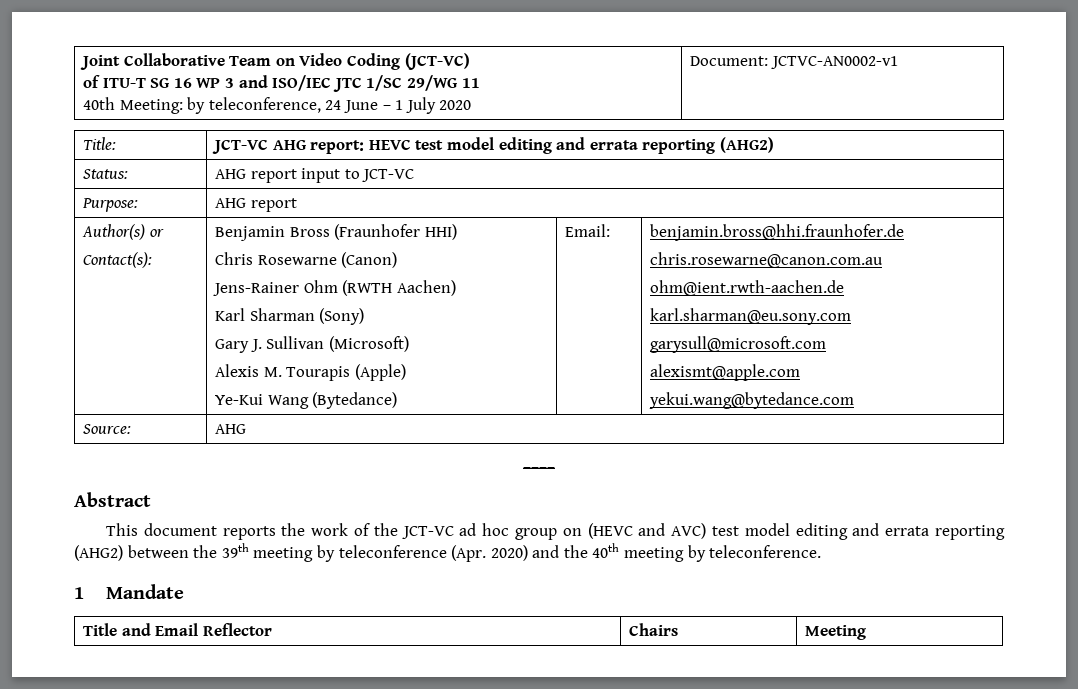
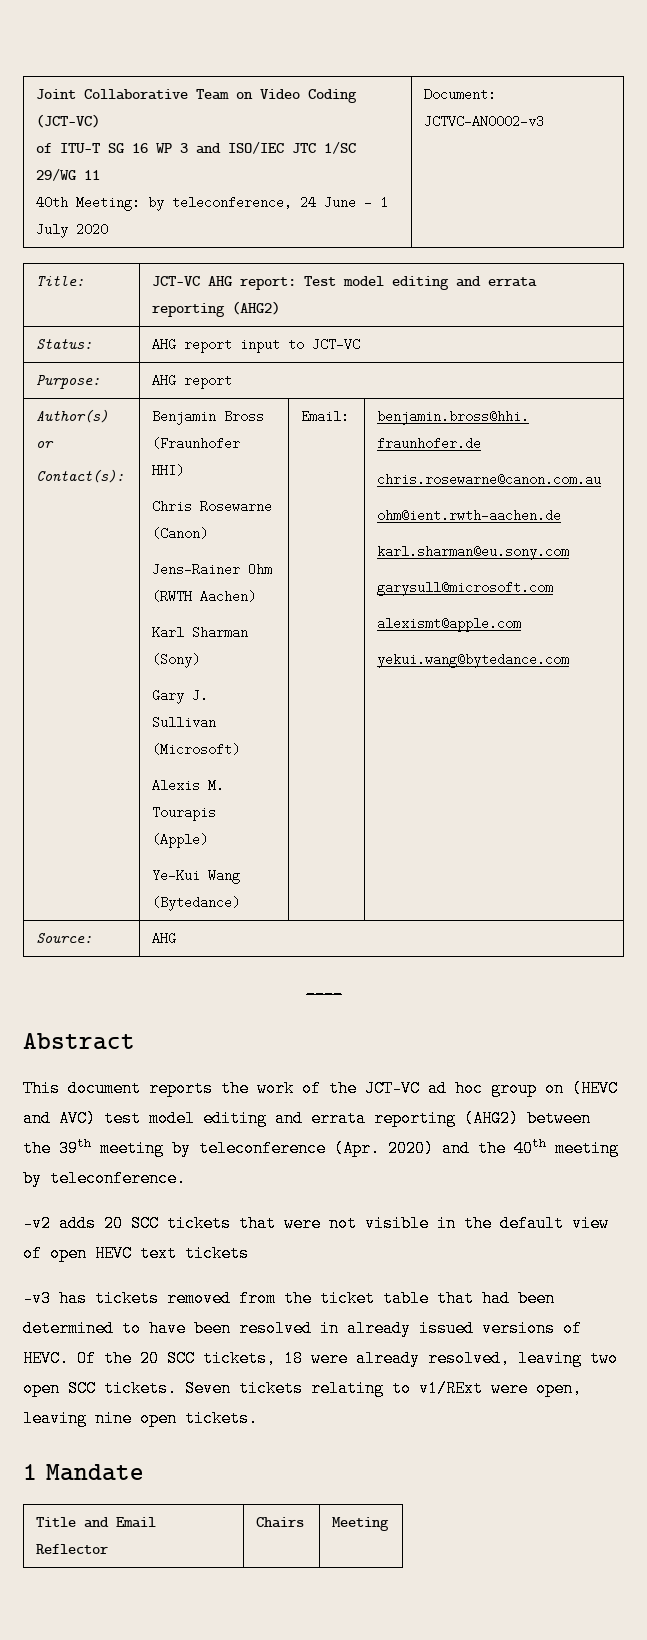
  Joint Collaborative Team on Video Coding (JCT-VC)
  of ITU-T SG 16 WP 3 and ISO/IEC JTC 1/SC 29/WG 11
- 40th Meeting: by teleconference, 24 June – 1 July 2020 | Document: JCTVC-AN0002-v1
+ 40th Meeting: by teleconference, 24 June – 1 July 2020 | Document: JCTVC-AN0002-v3
- Title: | JCT-VC AHG report: HEVC test model editing and errata reporting (AHG2)
+ Title: | JCT-VC AHG report: Test model editing and errata reporting (AHG2)
+ -v2 adds 20 SCC tickets that were not visible in the default view of open HEVC text tickets
+ -v3 has tickets removed from the ticket table that had been determined to have been resolved in already issued versions of HEVC. Of the 20 SCC tickets, 18 were already resolved, leaving two open SCC tickets. Seven tickets relating to v1/RExt were open, leaving nine open tickets.

